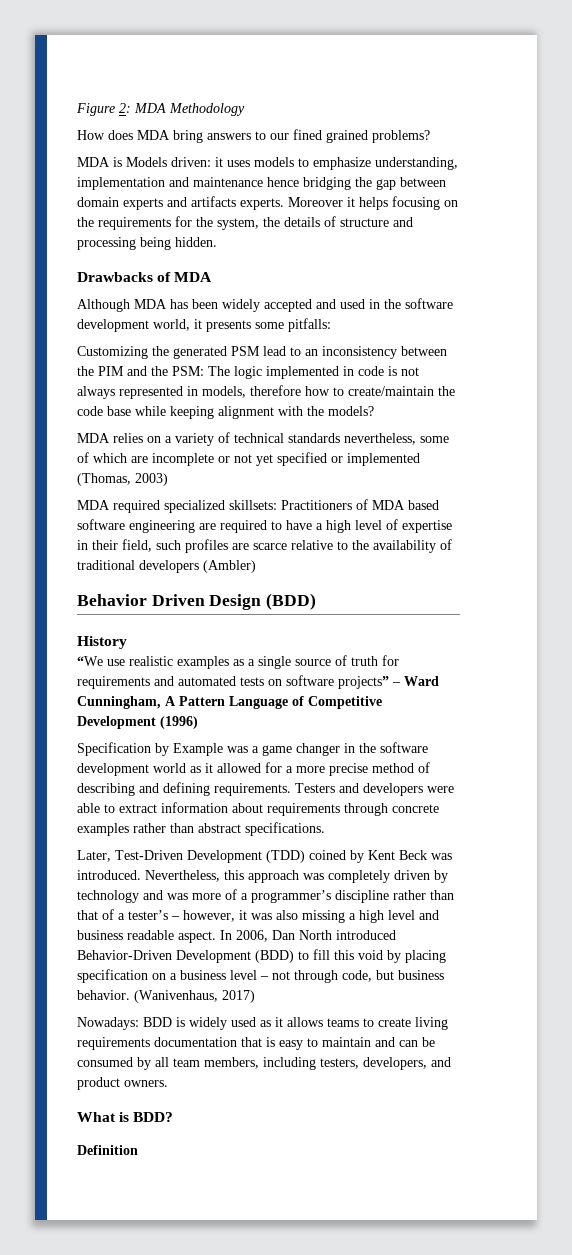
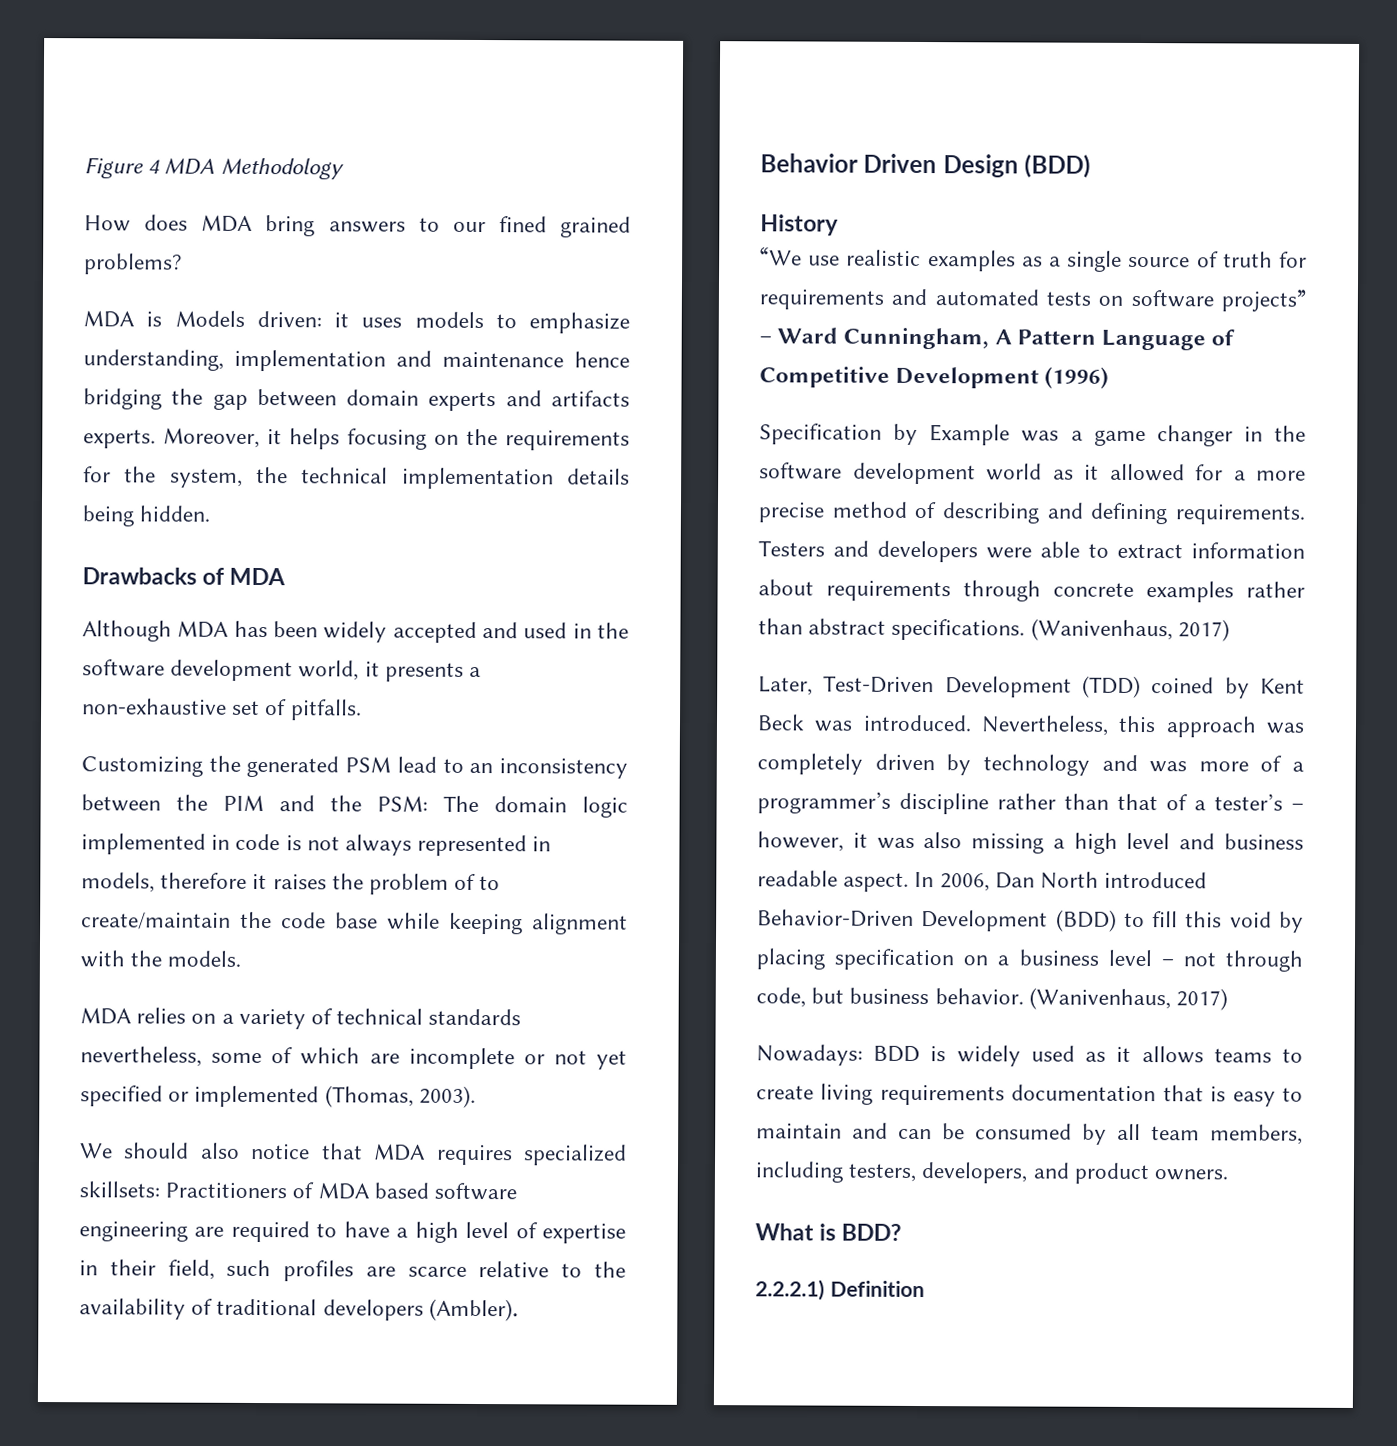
- Figure 2: MDA Methodology
+ Figure 4 MDA Methodology
- Moreover it helps focusing on the requirements for the system, the details of structure and processing being hidden.
+ Moreover, it helps focusing on the requirements for the system, the technical implementation details being hidden.
- Although MDA has been widely accepted and used in the software development world, it presents some pitfalls:
+ Although MDA has been widely accepted and used in the software development world, it presents a non-exhaustive set of pitfalls.
- Customizing the generated PSM lead to an inconsistency between the PIM and the PSM: The logic implemented in code is not always represented in models, therefore how to create/maintain the code base while keeping alignment with the models?
+ Customizing the generated PSM lead to an inconsistency between the PIM and the PSM: The domain logic implemented in code is not always represented in models, therefore it raises the problem of to create/maintain the code base while keeping alignment with the models.
- MDA relies on a variety of technical standards nevertheless, some of which are incomplete or not yet specified or implemented (Thomas, 2003)
- MDA required specialized skillsets: Practitioners of MDA based software engineering are required to have a high level of expertise in their field, such profiles are scarce relative to the availability of traditional developers (Ambler)
+ MDA relies on a variety of technical standards nevertheless, some of which are incomplete or not yet specified or implemented (Thomas, 2003).
+ We should also notice that MDA requires specialized skillsets: Practitioners of MDA based software engineering are required to have a high level of expertise in their field, such profiles are scarce relative to the availability of traditional developers (Ambler).
- Testers and developers were able to extract information about requirements through concrete examples rather than abstract specifications.
+ Testers and developers were able to extract information about requirements through concrete examples rather than abstract specifications. (Wanivenhaus, 2017)
- Definition
+ 2.2.2.1) Definition

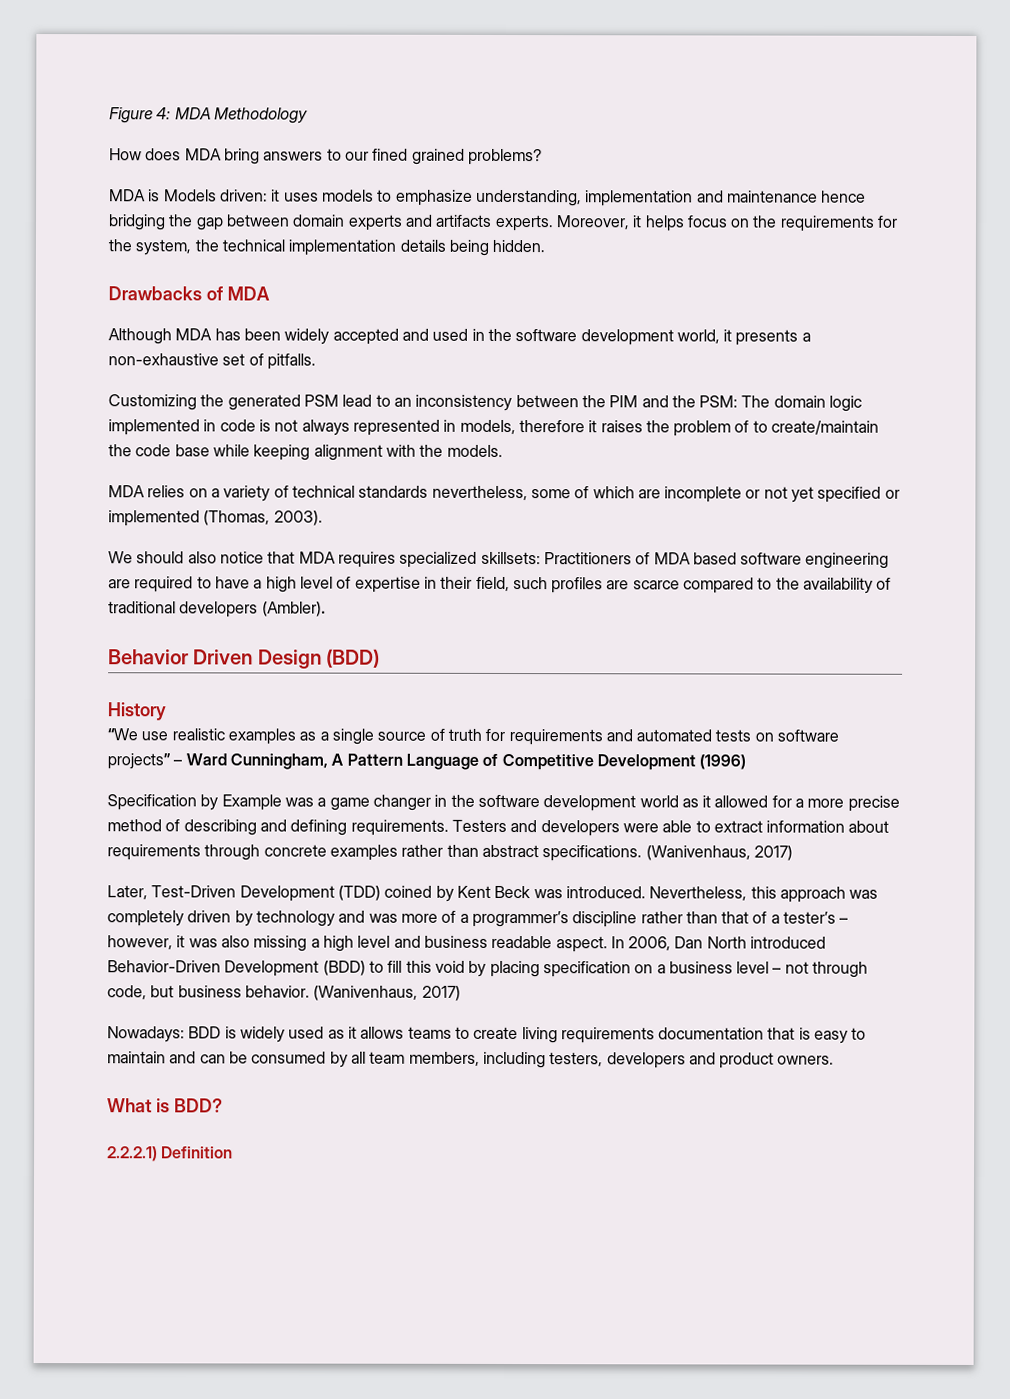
- Figure 4 MDA Methodology
+ Figure 4: MDA Methodology
- Moreover, it helps focusing on the requirements for the system, the technical implementation details being hidden.
+ Moreover, it helps focus on the requirements for the system, the technical implementation details being hidden.
- We should also notice that MDA requires specialized skillsets: Practitioners of MDA based software engineering are required to have a high level of expertise in their field, such profiles are scarce relative to the availability of traditional developers (Ambler).
+ We should also notice that MDA requires specialized skillsets: Practitioners of MDA based software engineering are required to have a high level of expertise in their field, such profiles are scarce compared to the availability of traditional developers (Ambler).
- Nowadays: BDD is widely used as it allows teams to create living requirements documentation that is easy to maintain and can be consumed by all team members, including testers, developers, and product owners.
+ Nowadays: BDD is widely used as it allows teams to create living requirements documentation that is easy to maintain and can be consumed by all team members, including testers, developers and product owners.

